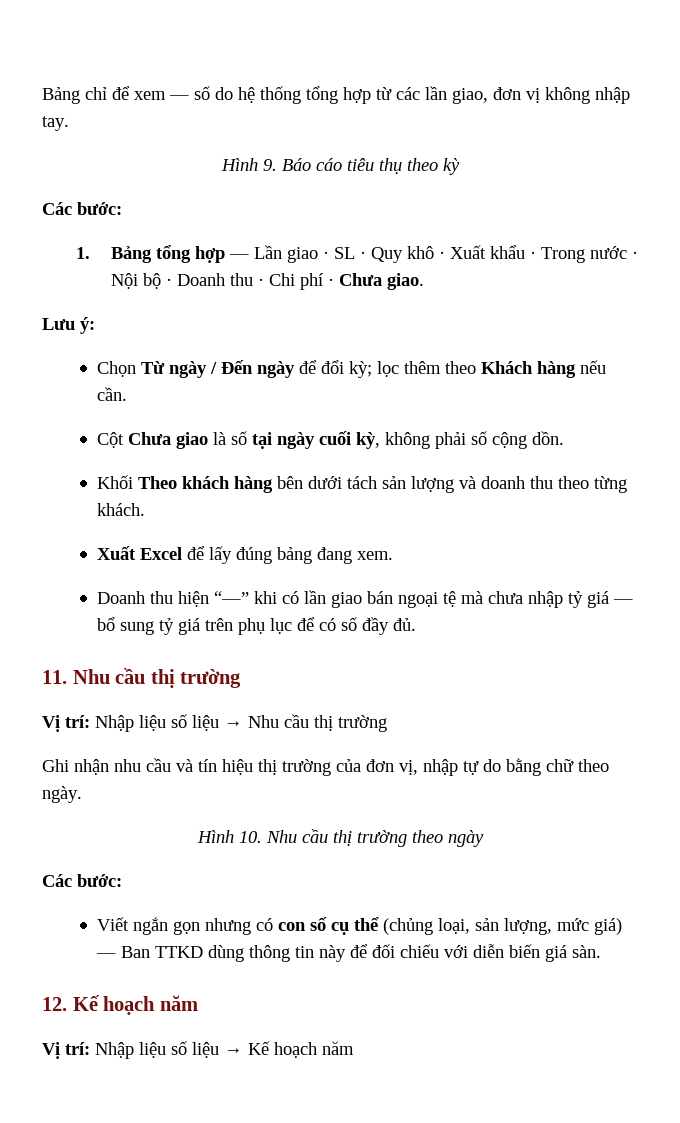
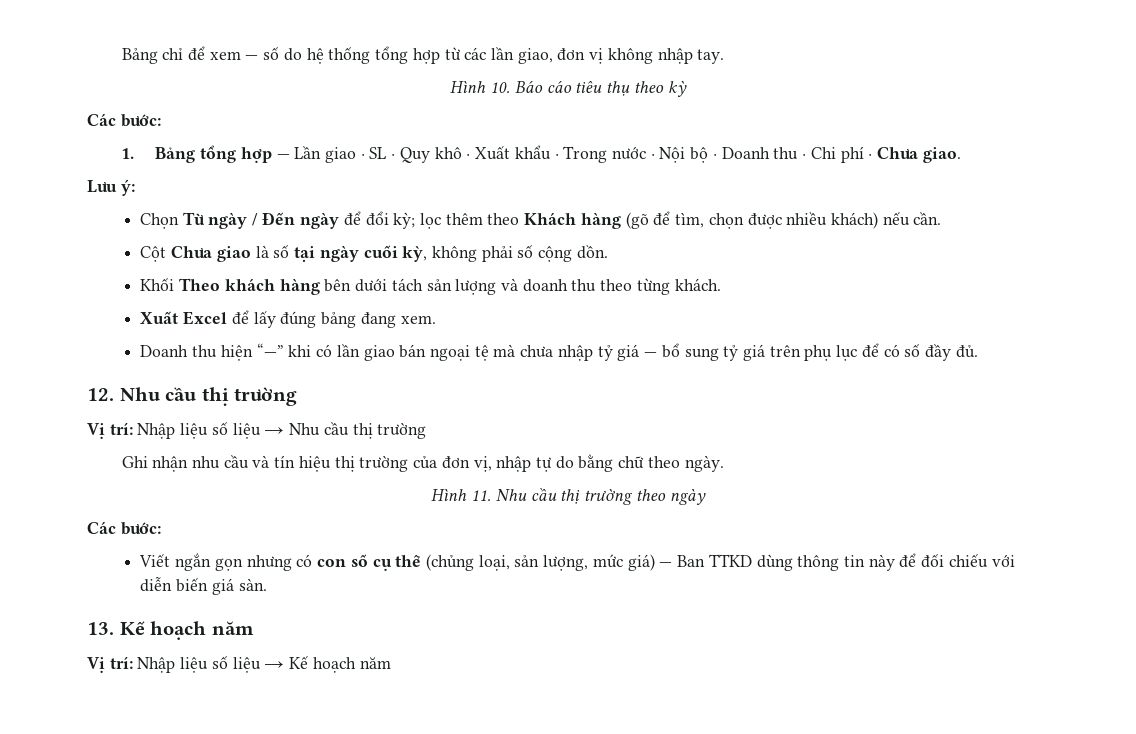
- Hình 9. Báo cáo tiêu thụ theo kỳ
+ Hình 10. Báo cáo tiêu thụ theo kỳ
- Chọn Từ ngày / Đến ngày để đổi kỳ; lọc thêm theo Khách hàng nếu cần.
+ Chọn Từ ngày / Đến ngày để đổi kỳ; lọc thêm theo Khách hàng (gõ để tìm, chọn được nhiều khách) nếu cần.
- 11. Nhu cầu thị trường
+ 12. Nhu cầu thị trường
- Hình 10. Nhu cầu thị trường theo ngày
+ Hình 11. Nhu cầu thị trường theo ngày
- 12. Kế hoạch năm
+ 13. Kế hoạch năm

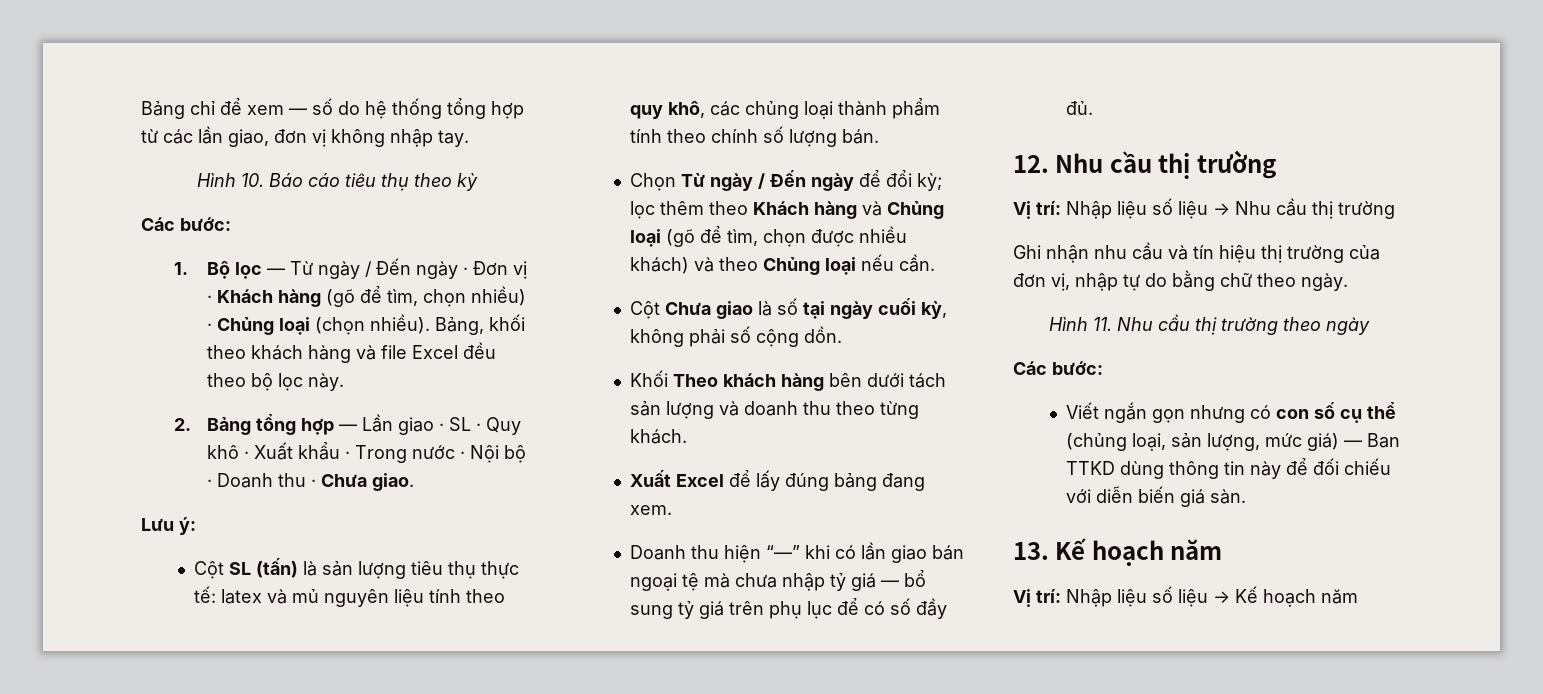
- 1. Bảng tổng hợp — Lần giao · SL · Quy khô · Xuất khẩu · Trong nước · Nội bộ · Doanh thu · Chi phí · Chưa giao.
+ 1. Bộ lọc — Từ ngày / Đến ngày · Đơn vị · Khách hàng (gõ để tìm, chọn nhiều) · Chủng loại (chọn nhiều). Bảng, khối theo khách hàng và file Excel đều theo bộ lọc này.
+ 2. Bảng tổng hợp — Lần giao · SL · Quy khô · Xuất khẩu · Trong nước · Nội bộ · Doanh thu · Chưa giao.
+ Cột SL (tấn) là sản lượng tiêu thụ thực tế: latex và mủ nguyên liệu tính theo quy khô, các chủng loại thành phẩm tính theo chính số lượng bán.
- Chọn Từ ngày / Đến ngày để đổi kỳ; lọc thêm theo Khách hàng (gõ để tìm, chọn được nhiều khách) nếu cần.
+ Chọn Từ ngày / Đến ngày để đổi kỳ; lọc thêm theo Khách hàng và Chủng loại (gõ để tìm, chọn được nhiều khách) và theo Chủng loại nếu cần.

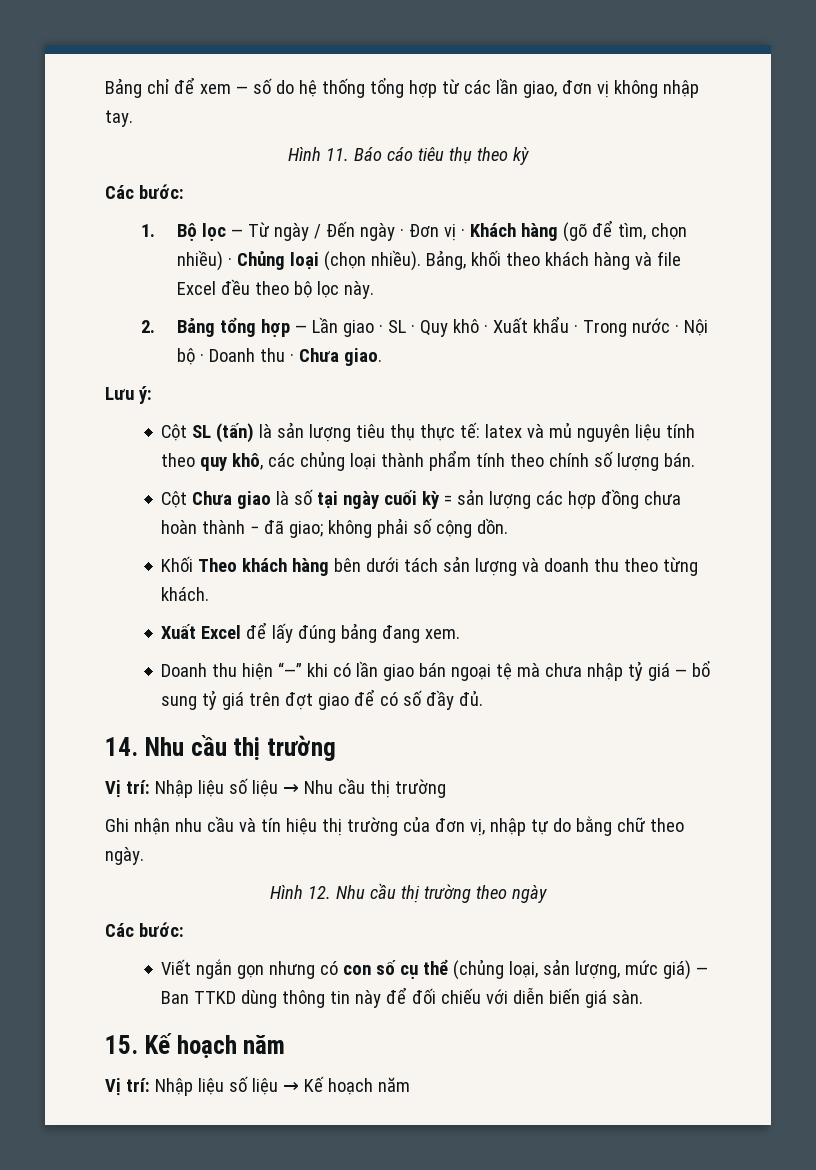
- Hình 10. Báo cáo tiêu thụ theo kỳ
+ Hình 11. Báo cáo tiêu thụ theo kỳ
- Chọn Từ ngày / Đến ngày để đổi kỳ; lọc thêm theo Khách hàng và Chủng loại (gõ để tìm, chọn được nhiều khách) và theo Chủng loại nếu cần.
- Cột Chưa giao là số tại ngày cuối kỳ, không phải số cộng dồn.
+ Cột Chưa giao là số tại ngày cuối kỳ = sản lượng các hợp đồng chưa hoàn thành − đã giao; không phải số cộng dồn.
- Doanh thu hiện “—” khi có lần giao bán ngoại tệ mà chưa nhập tỷ giá — bổ sung tỷ giá trên phụ lục để có số đầy đủ.
+ Doanh thu hiện “—” khi có lần giao bán ngoại tệ mà chưa nhập tỷ giá — bổ sung tỷ giá trên đợt giao để có số đầy đủ.
- 12. Nhu cầu thị trường
+ 14. Nhu cầu thị trường
- Hình 11. Nhu cầu thị trường theo ngày
+ Hình 12. Nhu cầu thị trường theo ngày
- 13. Kế hoạch năm
+ 15. Kế hoạch năm

